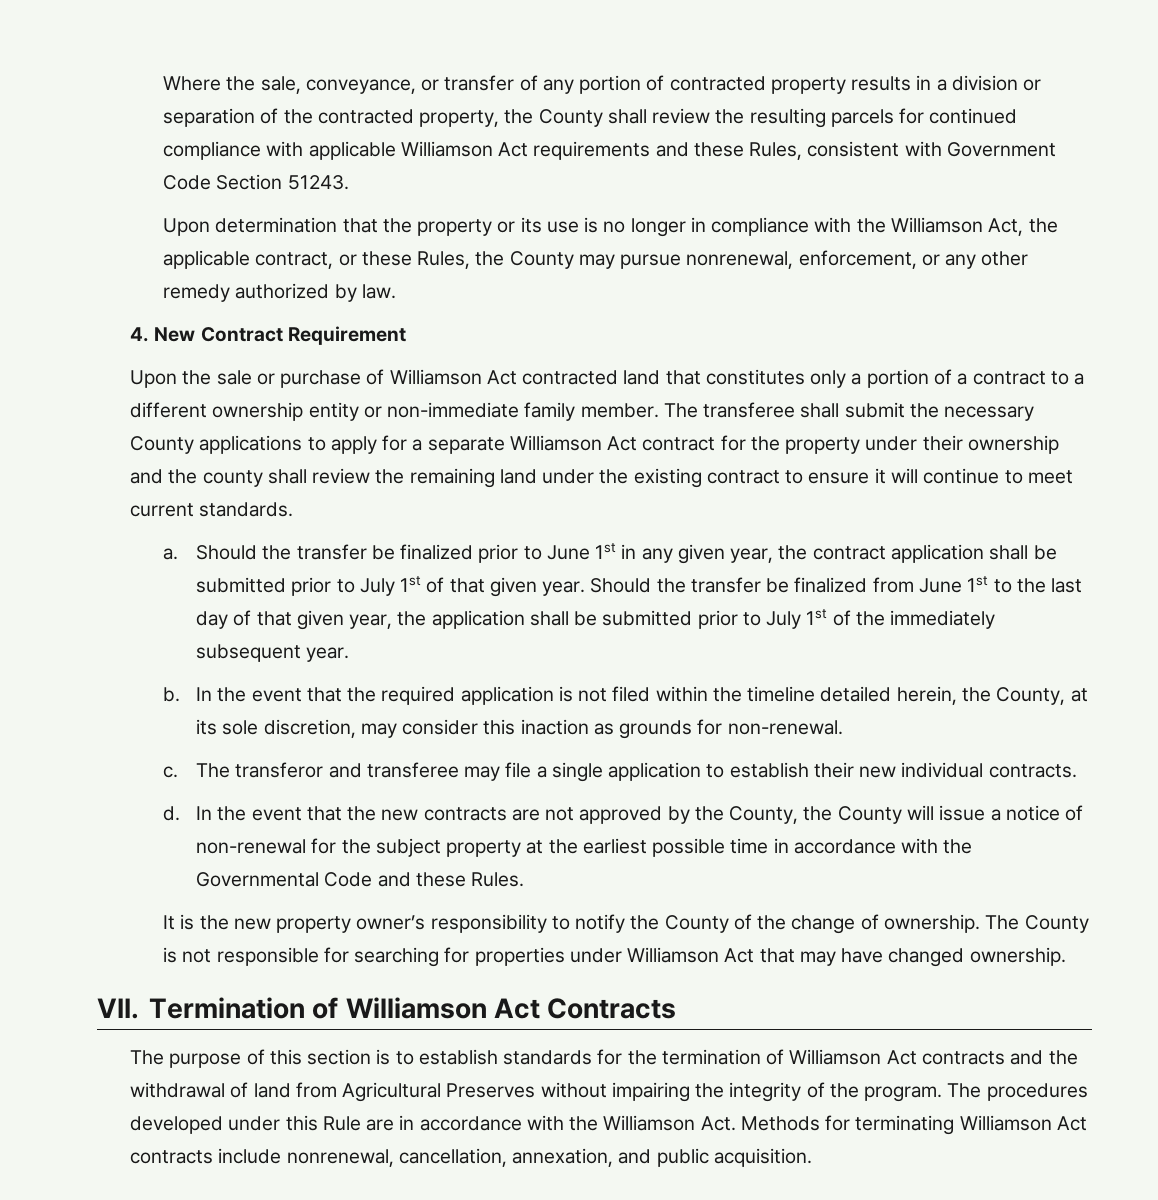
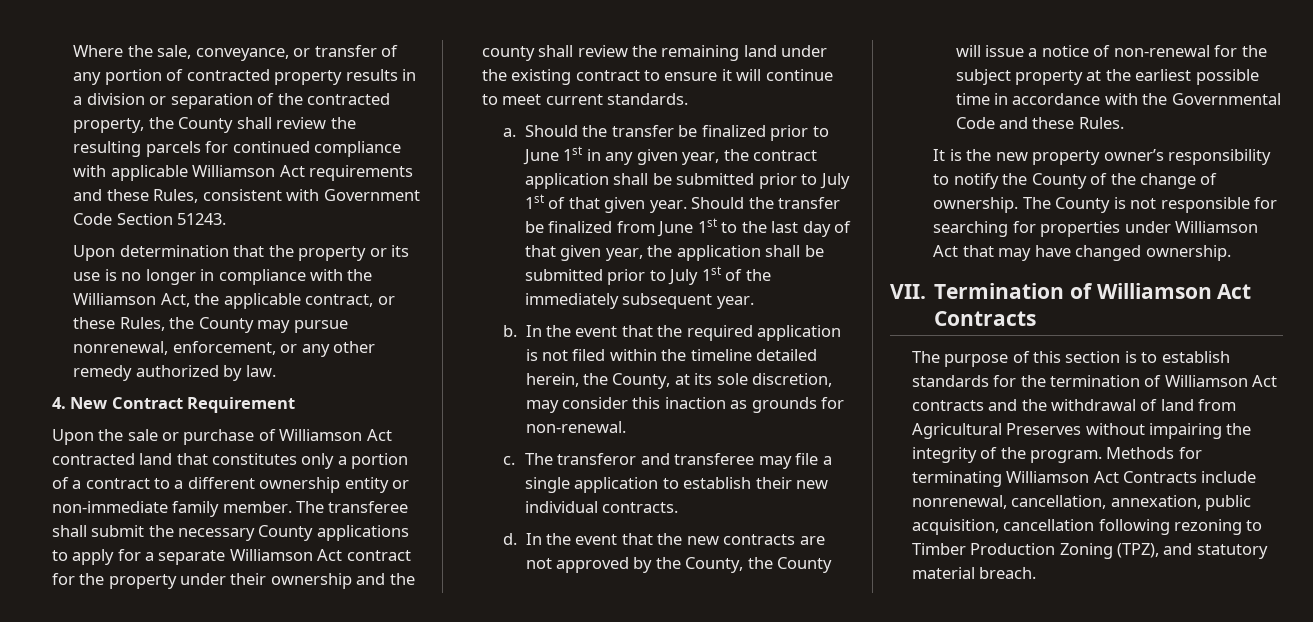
- The procedures developed under this Rule are in accordance with the Williamson Act. Methods for terminating Williamson Act contracts include nonrenewal, cancellation, annexation, and public acquisition.
+ Methods for terminating Williamson Act Contracts include nonrenewal, cancellation, annexation, public acquisition, cancellation following rezoning to Timber Production Zoning (TPZ), and statutory material breach.

